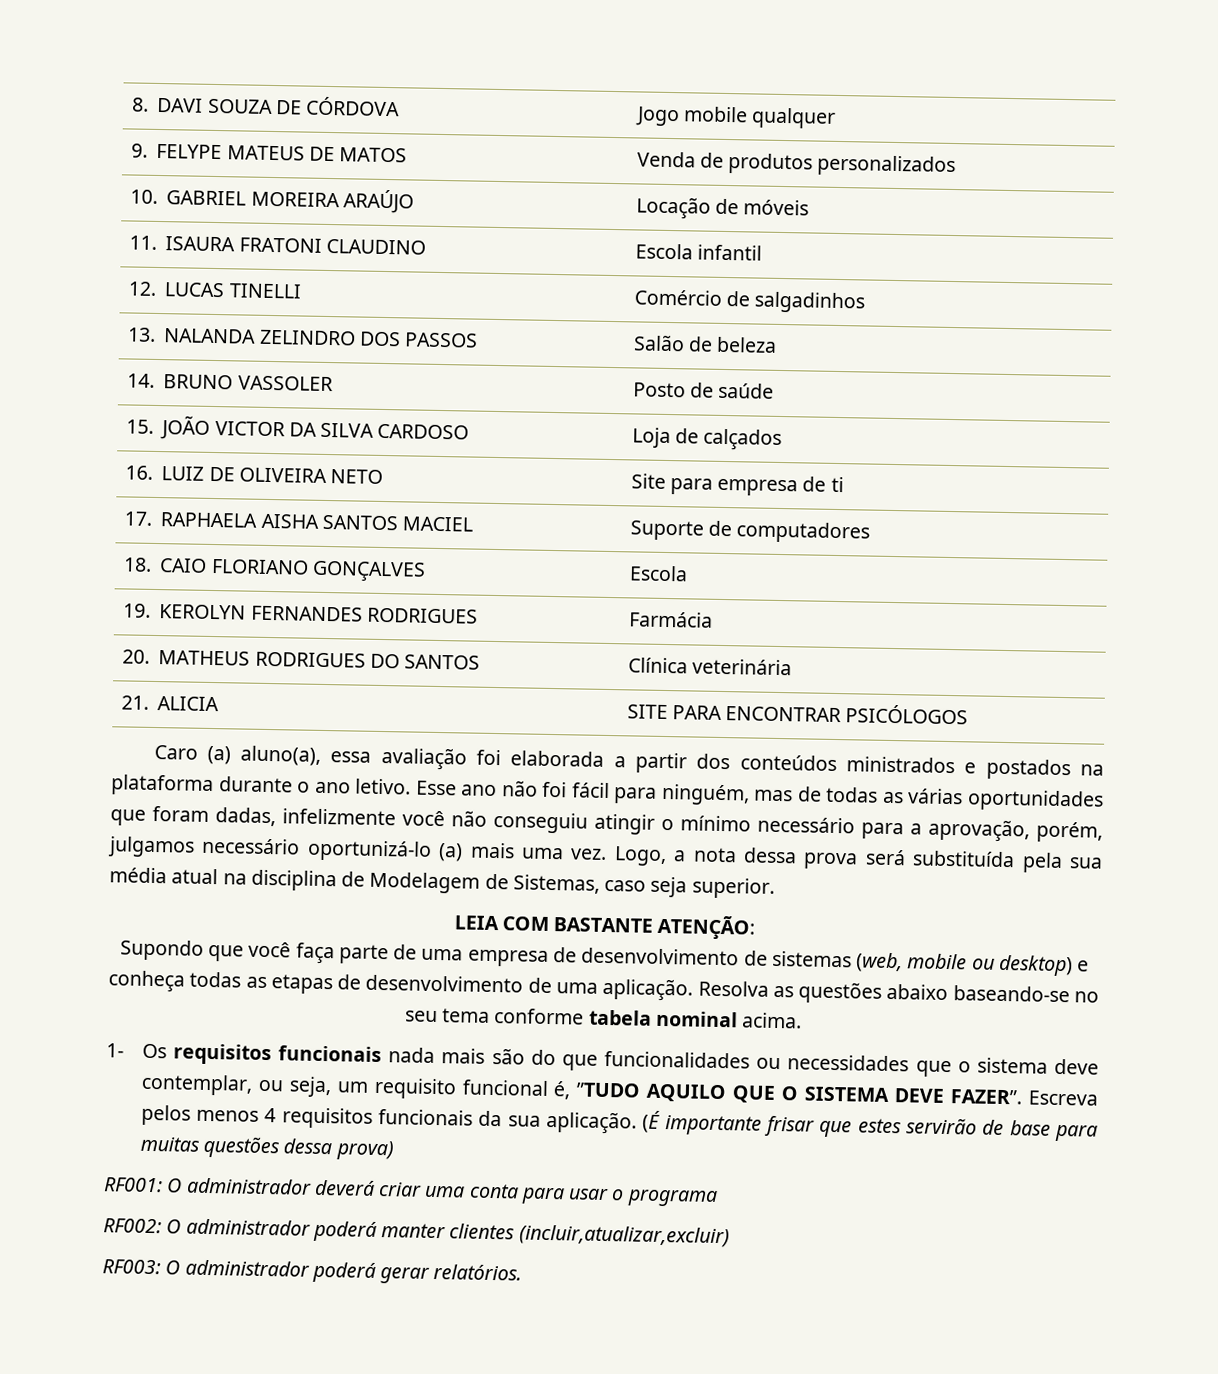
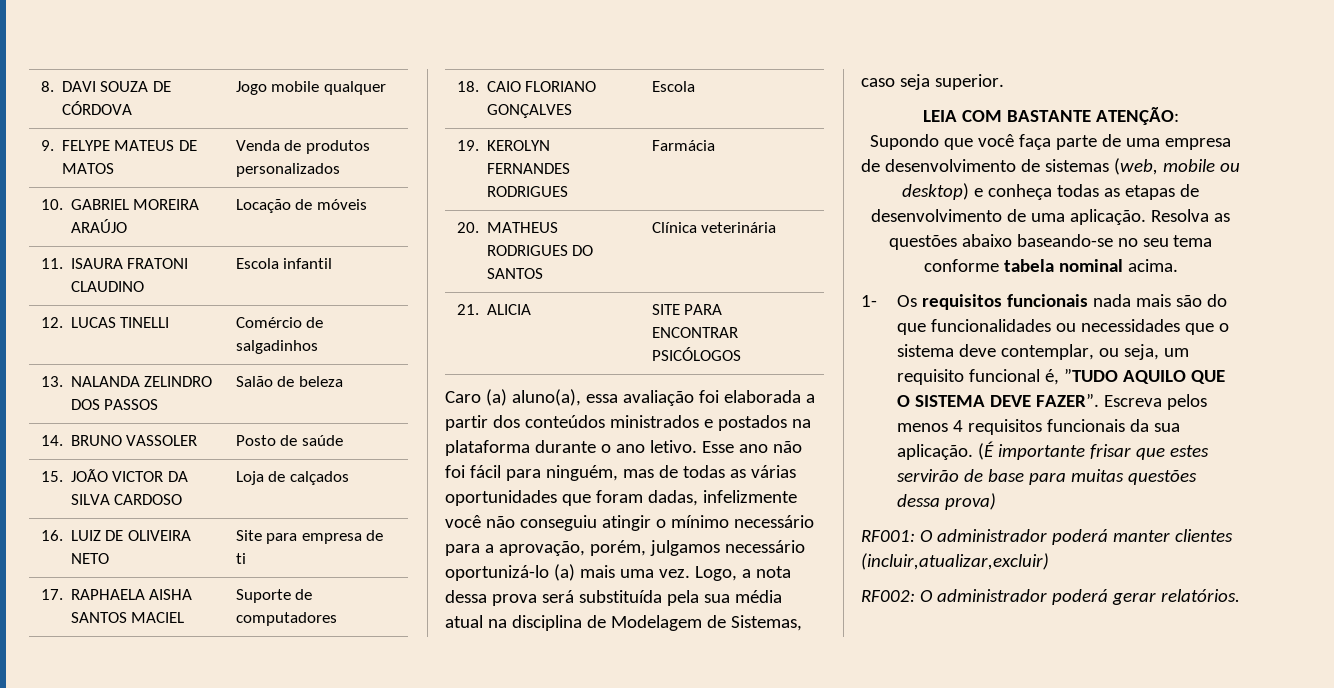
- RF001: O administrador deverá criar uma conta para usar o programa
- RF002: O administrador poderá manter clientes (incluir,atualizar,excluir)
- RF003: O administrador poderá gerar relatórios.
+ RF001: O administrador poderá manter clientes (incluir,atualizar,excluir)
+ RF002: O administrador poderá gerar relatórios.

